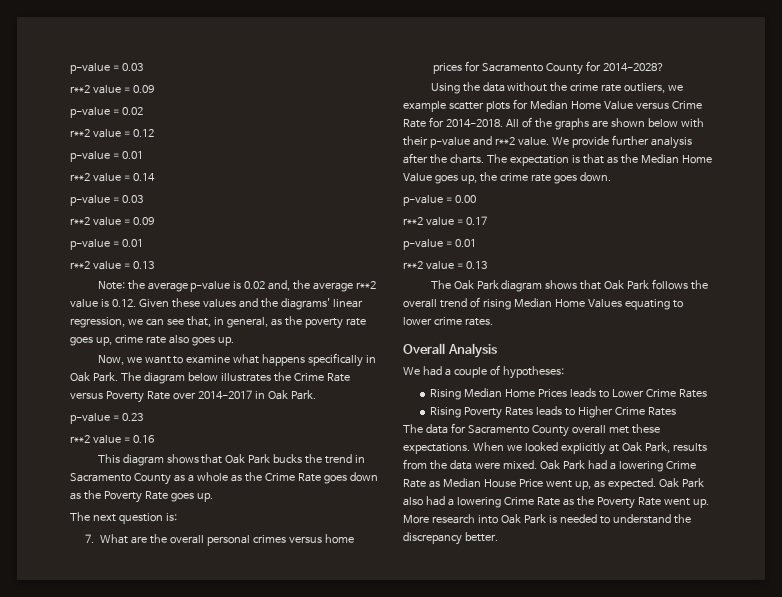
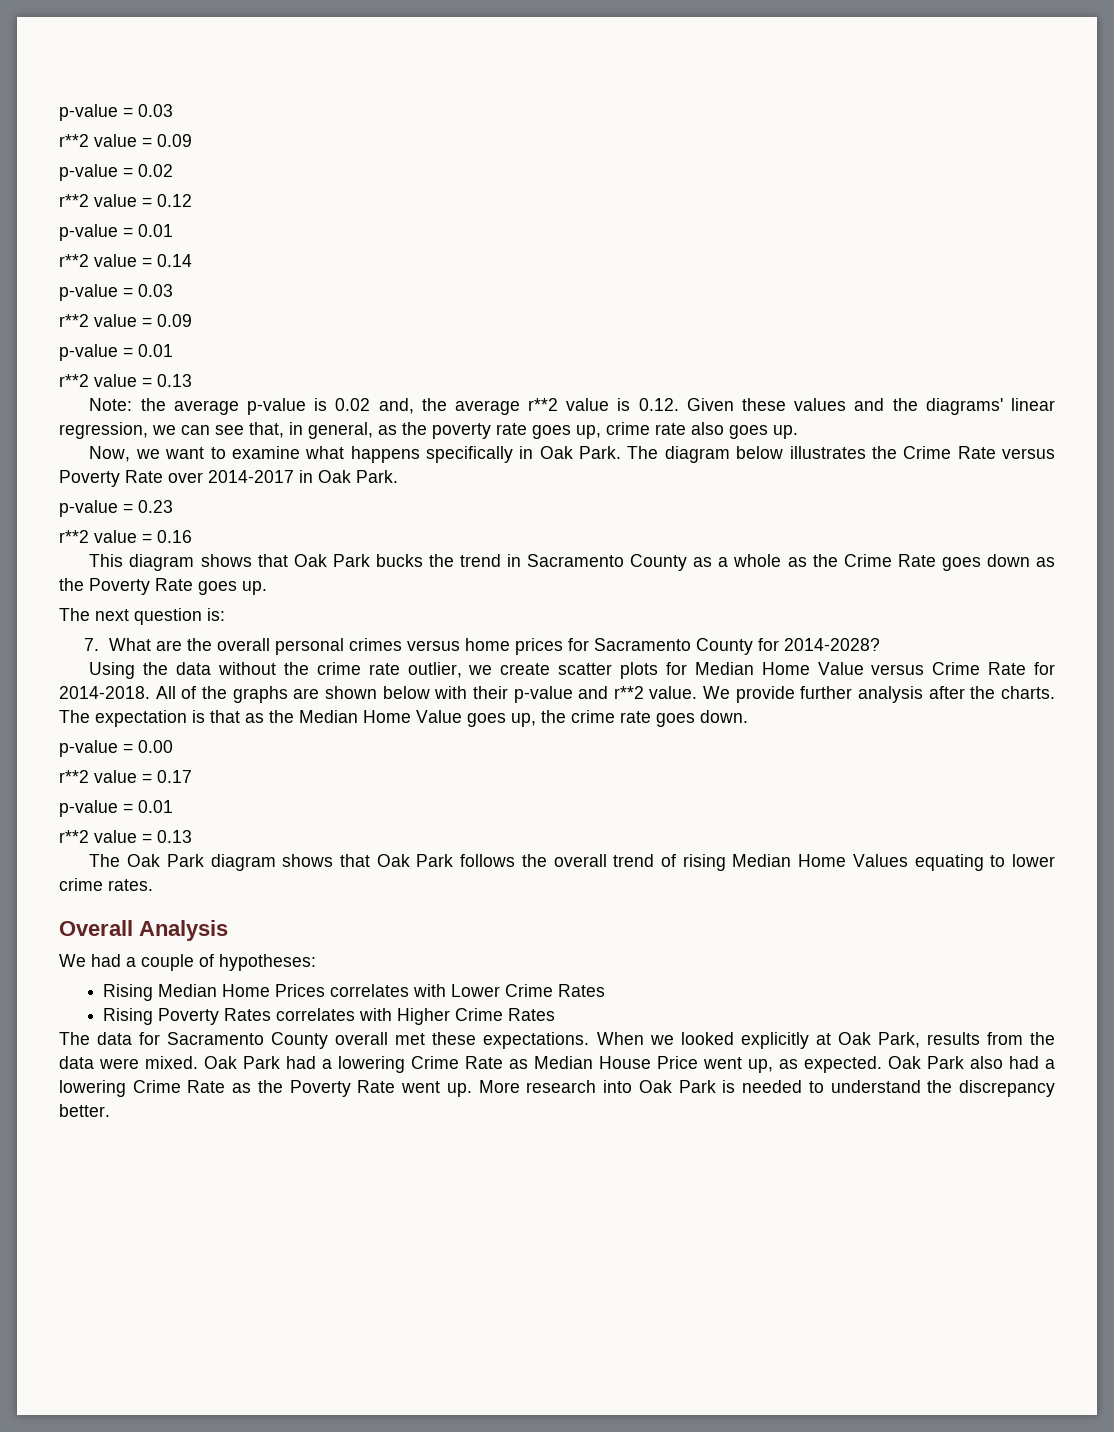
- Using the data without the crime rate outliers, we example scatter plots for Median Home Value versus Crime Rate for 2014-2018.
+ Using the data without the crime rate outlier, we create scatter plots for Median Home Value versus Crime Rate for 2014-2018.
- Rising Median Home Prices leads to Lower Crime Rates
+ Rising Median Home Prices correlates with Lower Crime Rates
- Rising Poverty Rates leads to Higher Crime Rates
+ Rising Poverty Rates correlates with Higher Crime Rates

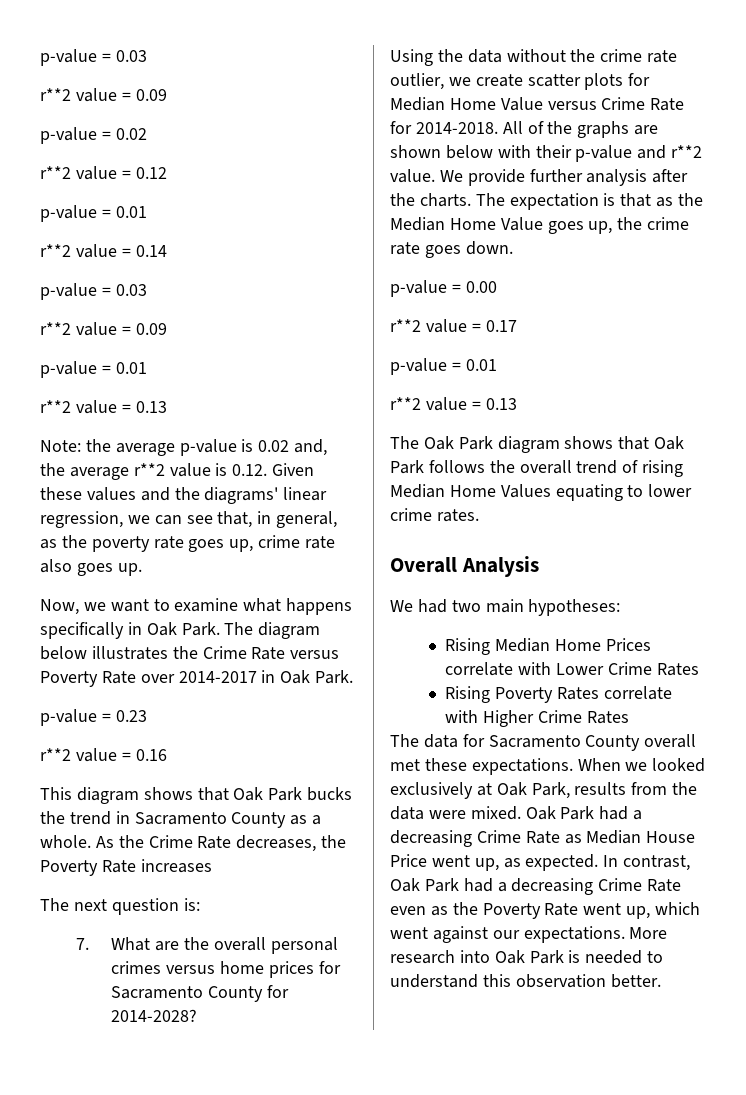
- This diagram shows that Oak Park bucks the trend in Sacramento County as a whole as the Crime Rate goes down as the Poverty Rate goes up.
+ This diagram shows that Oak Park bucks the trend in Sacramento County as a whole. As the Crime Rate decreases, the Poverty Rate increases
- We had a couple of hypotheses:
+ We had two main hypotheses:
- Rising Median Home Prices correlates with Lower Crime Rates
+ Rising Median Home Prices correlate with Lower Crime Rates
- Rising Poverty Rates correlates with Higher Crime Rates
+ Rising Poverty Rates correlate with Higher Crime Rates
- When we looked explicitly at Oak Park, results from the data were mixed.
+ When we looked exclusively at Oak Park, results from the data were mixed.
- Oak Park had a lowering Crime Rate as Median House Price went up, as expected.
+ Oak Park had a decreasing Crime Rate as Median House Price went up, as expected.
- Oak Park also had a lowering Crime Rate as the Poverty Rate went up.
+ In contrast, Oak Park had a decreasing Crime Rate even as the Poverty Rate went up, which went against our expectations.
- More research into Oak Park is needed to understand the discrepancy better.
+ More research into Oak Park is needed to understand this observation better.

